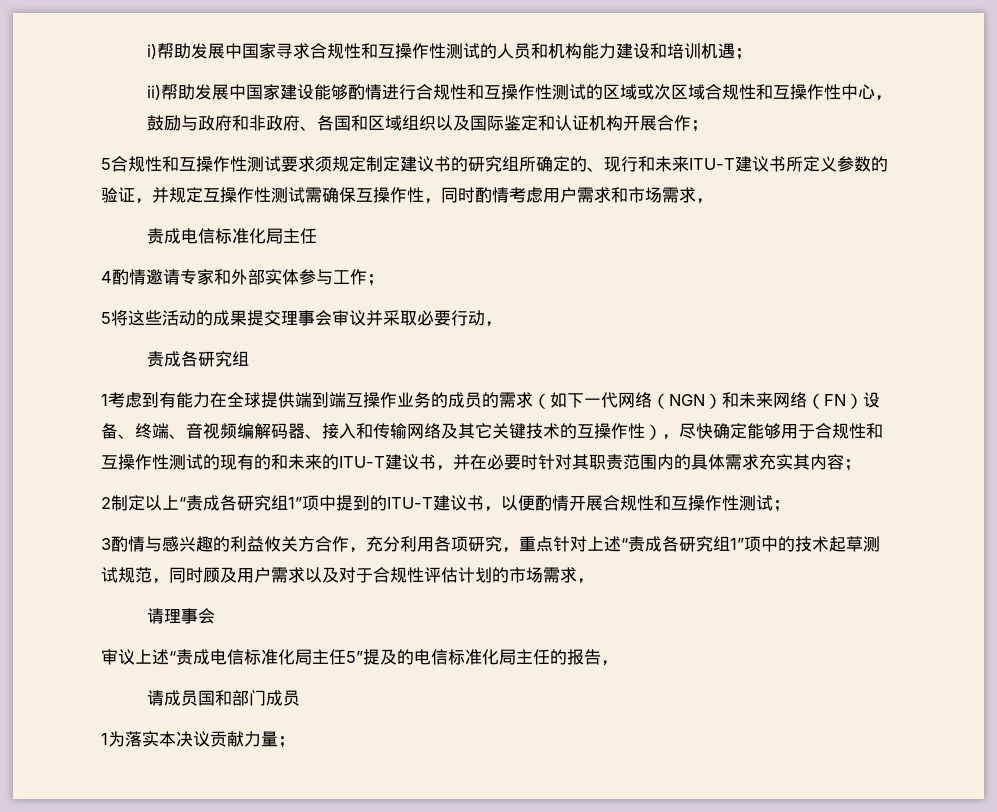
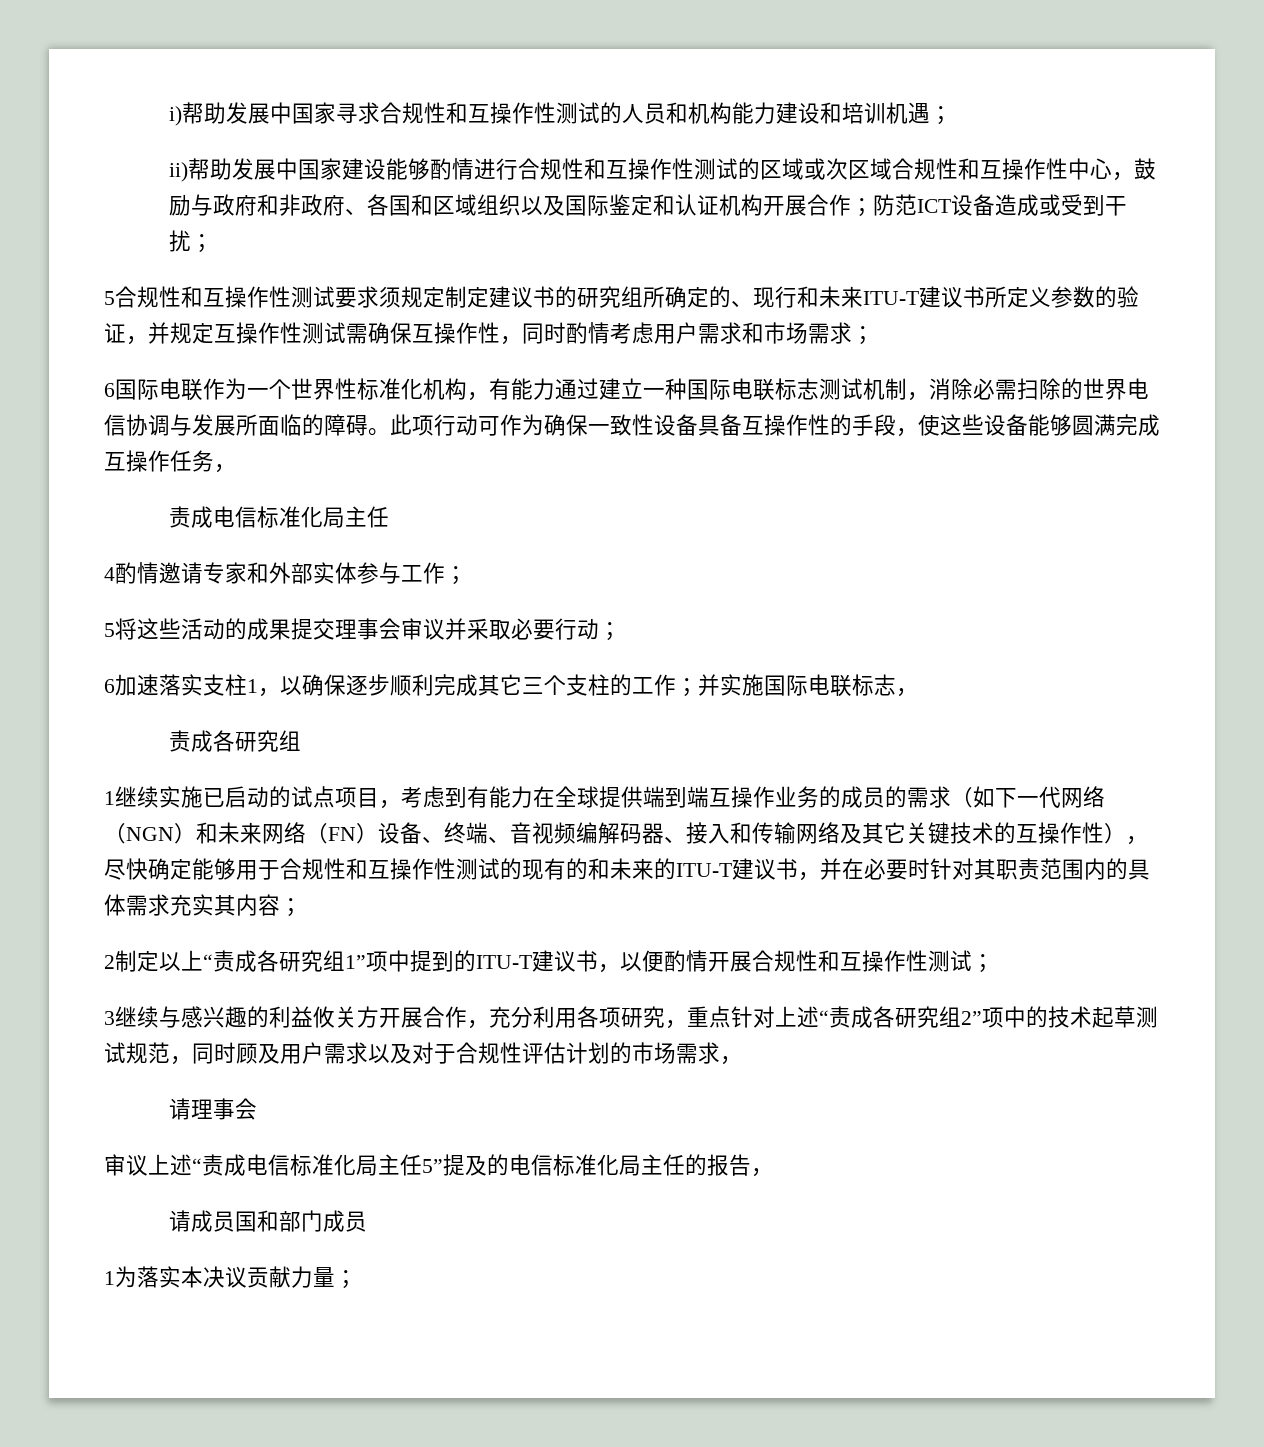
- ii)帮助发展中国家建设能够酌情进行合规性和互操作性测试的区域或次区域合规性和互操作性中心，鼓励与政府和非政府、各国和区域组织以及国际鉴定和认证机构开展合作；
+ ii)帮助发展中国家建设能够酌情进行合规性和互操作性测试的区域或次区域合规性和互操作性中心，鼓励与政府和非政府、各国和区域组织以及国际鉴定和认证机构开展合作；防范ICT设备造成或受到干扰；
- 5合规性和互操作性测试要求须规定制定建议书的研究组所确定的、现行和未来ITU-T建议书所定义参数的验证，并规定互操作性测试需确保互操作性，同时酌情考虑用户需求和市场需求，
+ 5合规性和互操作性测试要求须规定制定建议书的研究组所确定的、现行和未来ITU-T建议书所定义参数的验证，并规定互操作性测试需确保互操作性，同时酌情考虑用户需求和市场需求；
+ 6国际电联作为一个世界性标准化机构，有能力通过建立一种国际电联标志测试机制，消除必需扫除的世界电信协调与发展所面临的障碍。此项行动可作为确保一致性设备具备互操作性的手段，使这些设备能够圆满完成互操作任务，
- 5将这些活动的成果提交理事会审议并采取必要行动，
+ 5将这些活动的成果提交理事会审议并采取必要行动；
+ 6加速落实支柱1，以确保逐步顺利完成其它三个支柱的工作；并实施国际电联标志，
- 1考虑到有能力在全球提供端到端互操作业务的成员的需求（如下一代网络（NGN）和未来网络（FN）设备、终端、音视频编解码器、接入和传输网络及其它关键技术的互操作性），尽快确定能够用于合规性和互操作性测试的现有的和未来的ITU-T建议书，并在必要时针对其职责范围内的具体需求充实其内容；
+ 1继续实施已启动的试点项目，考虑到有能力在全球提供端到端互操作业务的成员的需求（如下一代网络（NGN）和未来网络（FN）设备、终端、音视频编解码器、接入和传输网络及其它关键技术的互操作性），尽快确定能够用于合规性和互操作性测试的现有的和未来的ITU-T建议书，并在必要时针对其职责范围内的具体需求充实其内容；
- 3酌情与感兴趣的利益攸关方合作，充分利用各项研究，重点针对上述“责成各研究组1”项中的技术起草测试规范，同时顾及用户需求以及对于合规性评估计划的市场需求，
+ 3继续与感兴趣的利益攸关方开展合作，充分利用各项研究，重点针对上述“责成各研究组2”项中的技术起草测试规范，同时顾及用户需求以及对于合规性评估计划的市场需求，

